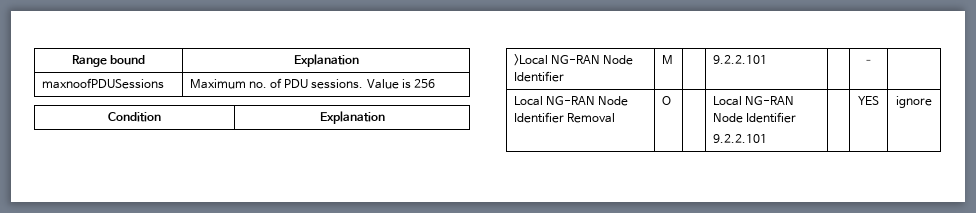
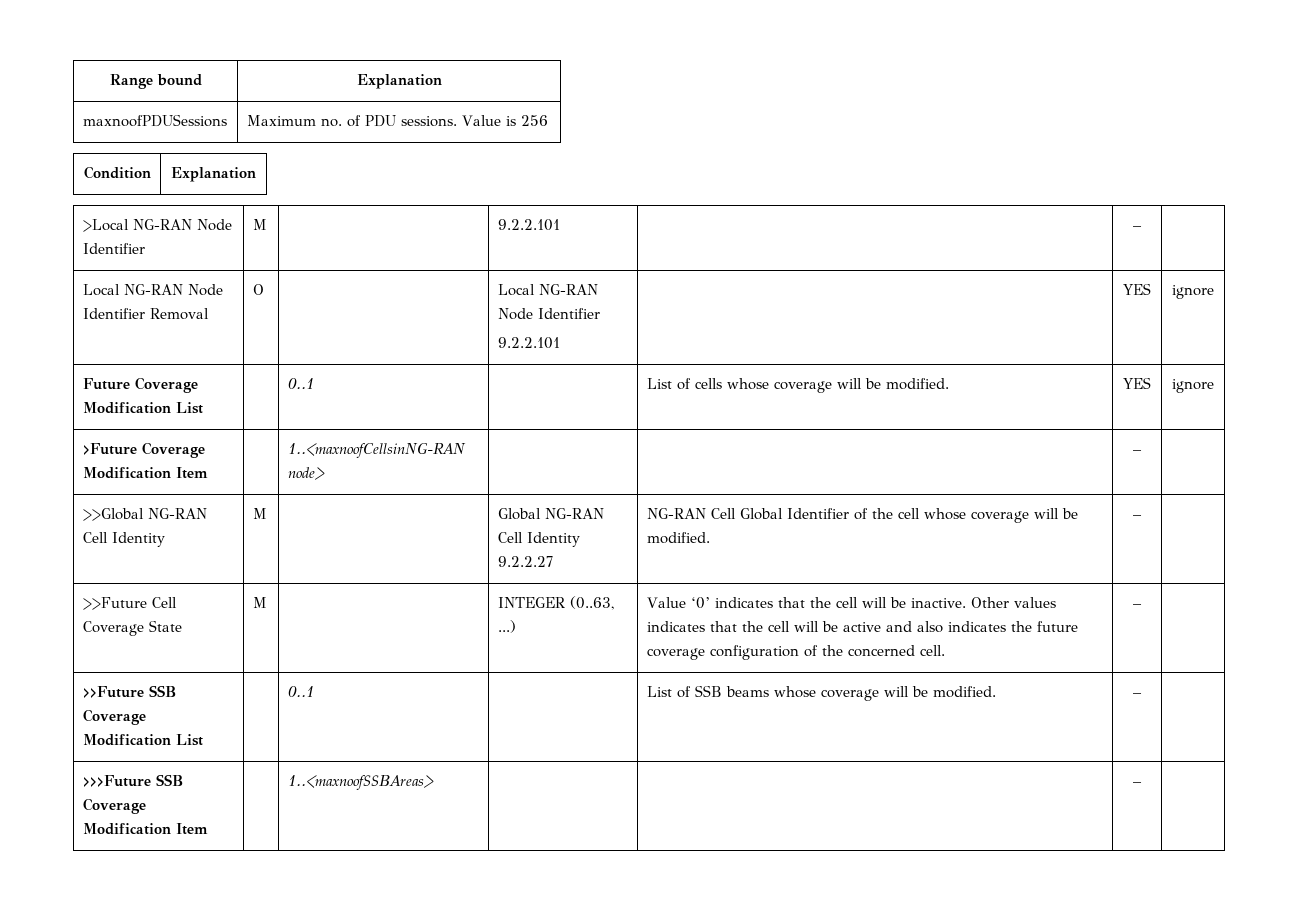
+ Future Coverage Modification List | | 0..1 | | List of cells whose coverage will be modified. | YES | ignore
+ >Future Coverage Modification Item | | 1..<maxnoofCellsinNG-RAN node> | | | – |
+ >>Global NG-RAN Cell Identity | M | | Global NG-RAN Cell Identity 9.2.2.27 | NG-RAN Cell Global Identifier of the cell whose coverage will be modified. | – |
+ >>Future Cell Coverage State | M | | INTEGER (0..63, ...) | Value ‘0’ indicates that the cell will be inactive. Other values indicates that the cell will be active and also indicates the future coverage configuration of the concerned cell. | – |
+ >>Future SSB Coverage Modification List | | 0..1 | | List of SSB beams whose coverage will be modified. | – |
+ >>>Future SSB Coverage Modification Item | | 1..<maxnoofSSBAreas> | | | – |

